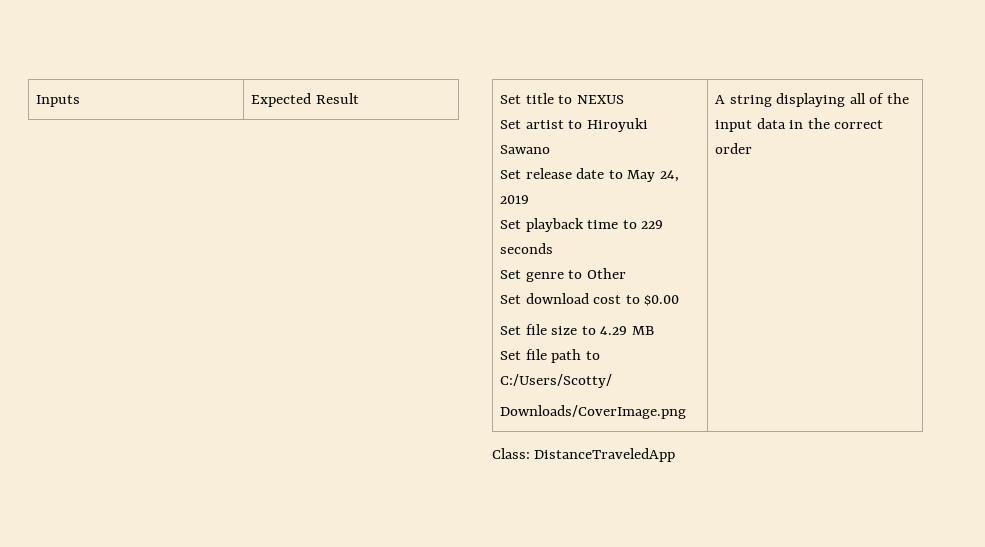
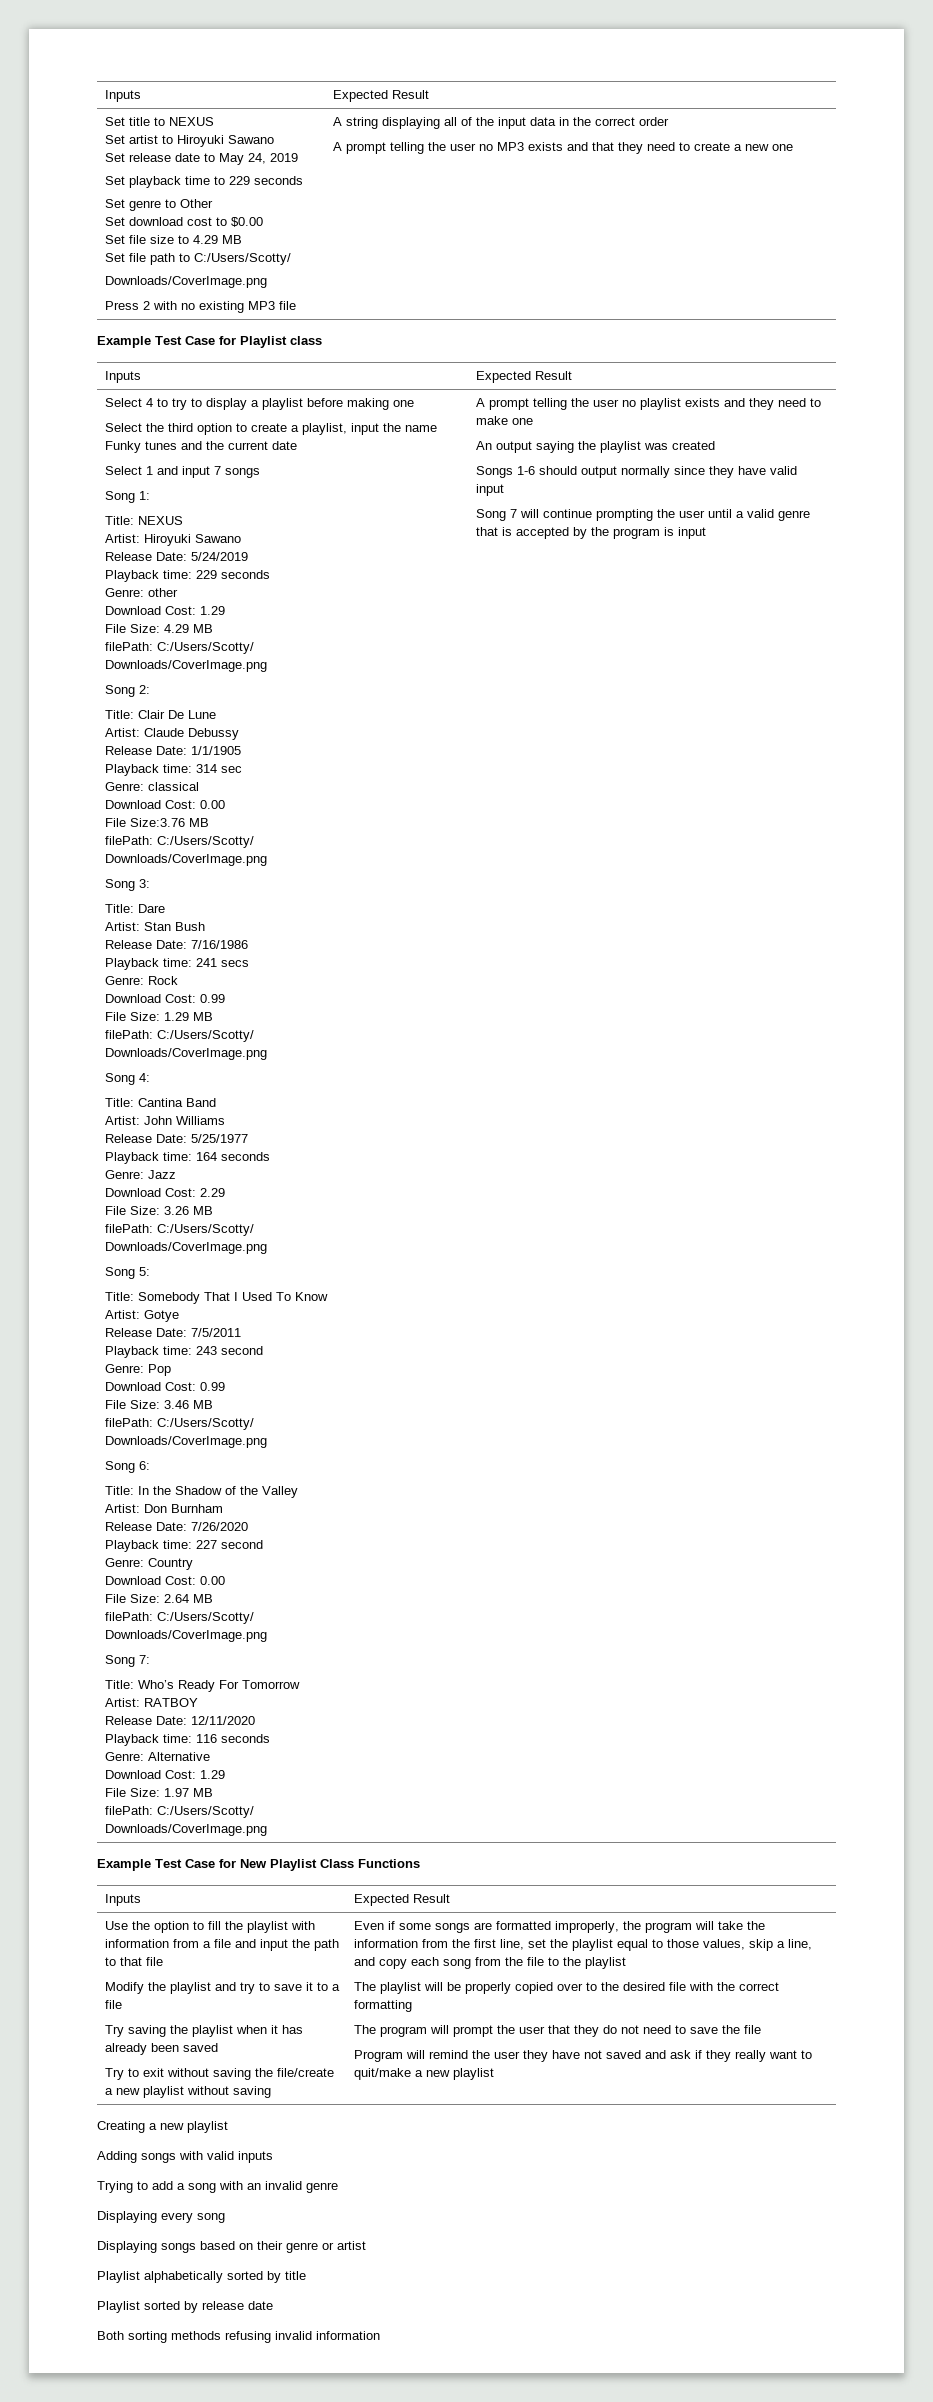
+ Press 2 with no existing MP3 file
- Class: DistanceTraveledApp
+ A prompt telling the user no MP3 exists and that they need to create a new one
+ Example Test Case for Playlist class
+ Inputs | Expected Result
+ Select 4 to try to display a playlist before making one
+ Select the third option to create a playlist, input the name Funky tunes and the current date
+ Select 1 and input 7 songs
+ Song 1:
+ Title: NEXUS
+ Artist: Hiroyuki Sawano
+ Release Date: 5/24/2019
+ Playback time: 229 seconds
+ Genre: other
+ Download Cost: 1.29
+ File Size: 4.29 MB
+ filePath: C:/Users/Scotty/
+ Downloads/CoverImage.png
+ Song 2:
+ Title: Clair De Lune
+ Artist: Claude Debussy
+ Release Date: 1/1/1905
+ Playback time: 314 sec
+ Genre: classical
+ Download Cost: 0.00
+ File Size:3.76 MB
+ filePath: C:/Users/Scotty/
+ Downloads/CoverImage.png
+ Song 3:
+ Title: Dare
+ Artist: Stan Bush
+ Release Date: 7/16/1986
+ Playback time: 241 secs
+ Genre: Rock
+ Download Cost: 0.99
+ File Size: 1.29 MB
+ filePath: C:/Users/Scotty/
+ Downloads/CoverImage.png
+ Song 4:
+ Title: Cantina Band
+ Artist: John Williams
+ Release Date: 5/25/1977
+ Playback time: 164 seconds
+ Genre: Jazz
+ Download Cost: 2.29
+ File Size: 3.26 MB
+ filePath: C:/Users/Scotty/
+ Downloads/CoverImage.png
+ Song 5:
+ Title: Somebody That I Used To Know
+ Artist: Gotye
+ Release Date: 7/5/2011
+ Playback time: 243 second
+ Genre: Pop
+ Download Cost: 0.99
+ File Size: 3.46 MB
+ filePath: C:/Users/Scotty/
+ Downloads/CoverImage.png
+ Song 6:
+ Title: In the Shadow of the Valley
+ Artist: Don Burnham
+ Release Date: 7/26/2020
+ Playback time: 227 second
+ Genre: Country
+ Download Cost: 0.00
+ File Size: 2.64 MB
+ filePath: C:/Users/Scotty/
+ Downloads/CoverImage.png
+ Song 7:
+ Title: Who’s Ready For Tomorrow
+ Artist: RATBOY
+ Release Date: 12/11/2020
+ Playback time: 116 seconds
+ Genre: Alternative
+ Download Cost: 1.29
+ File Size: 1.97 MB
+ filePath: C:/Users/Scotty/
+ Downloads/CoverImage.png | A prompt telling the user no playlist exists and they need to make one
+ An output saying the playlist was created
+ Songs 1-6 should output normally since they have valid input
+ Song 7 will continue prompting the user until a valid genre that is accepted by the program is input
+ Example Test Case for New Playlist Class Functions
+ Inputs | Expected Result
+ Use the option to fill the playlist with information from a file and input the path to that file
+ Modify the playlist and try to save it to a file
+ Try saving the playlist when it has already been saved
+ Try to exit without saving the file/create a new playlist without saving | Even if some songs are formatted improperly, the program will take the information from the first line, set the playlist equal to those values, skip a line, and copy each song from the file to the playlist
+ The playlist will be properly copied over to the desired file with the correct formatting
+ The program will prompt the user that they do not need to save the file
+ Program will remind the user they have not saved and ask if they really want to quit/make a new playlist
+ Creating a new playlist
+ Adding songs with valid inputs
+ Trying to add a song with an invalid genre
+ Displaying every song
+ Displaying songs based on their genre or artist
+ Playlist alphabetically sorted by title
+ Playlist sorted by release date
+ Both sorting methods refusing invalid information

